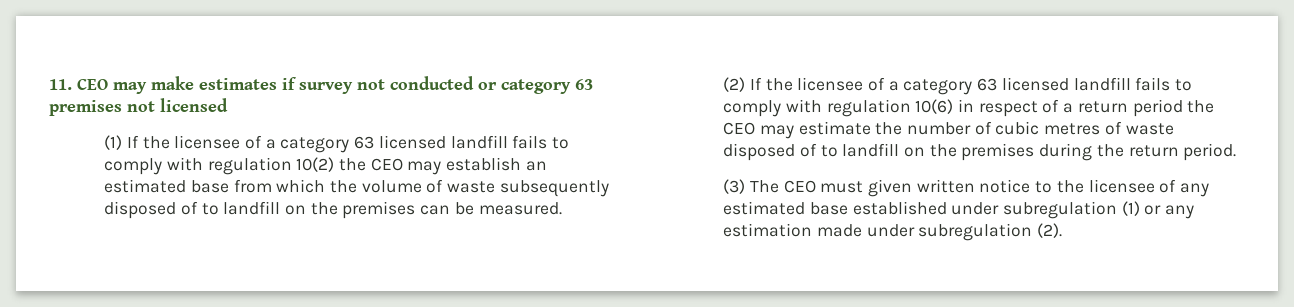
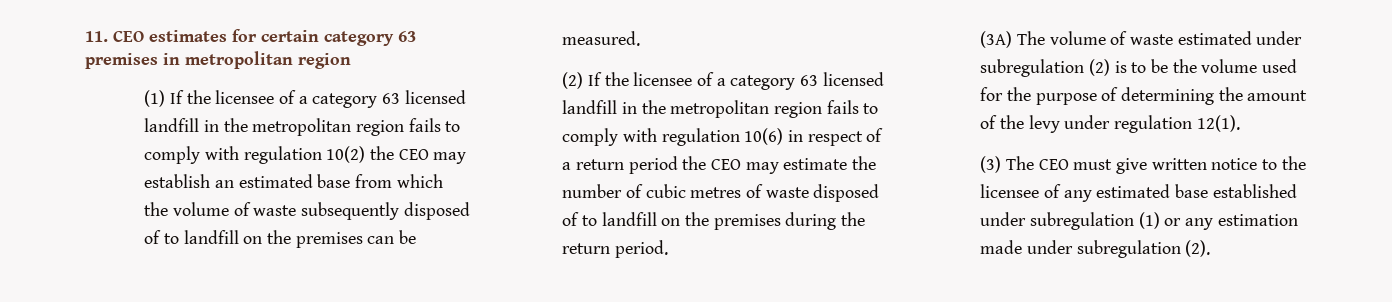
- 11. CEO may make estimates if survey not conducted or category 63 premises not licensed
+ 11. CEO estimates for certain category 63 premises in metropolitan region
- (1) If the licensee of a category 63 licensed landfill fails to comply with regulation 10(2) the CEO may establish an estimated base from which the volume of waste subsequently disposed of to landfill on the premises can be measured.
+ (1) If the licensee of a category 63 licensed landfill in the metropolitan region fails to comply with regulation 10(2) the CEO may establish an estimated base from which the volume of waste subsequently disposed of to landfill on the premises can be measured.
- (2) If the licensee of a category 63 licensed landfill fails to comply with regulation 10(6) in respect of a return period the CEO may estimate the number of cubic metres of waste disposed of to landfill on the premises during the return period.
+ (2) If the licensee of a category 63 licensed landfill in the metropolitan region fails to comply with regulation 10(6) in respect of a return period the CEO may estimate the number of cubic metres of waste disposed of to landfill on the premises during the return period.
+ (3A) The volume of waste estimated under subregulation (2) is to be the volume used for the purpose of determining the amount of the levy under regulation 12(1).
- (3) The CEO must given written notice to the licensee of any estimated base established under subregulation (1) or any estimation made under subregulation (2).
+ (3) The CEO must give written notice to the licensee of any estimated base established under subregulation (1) or any estimation made under subregulation (2).

